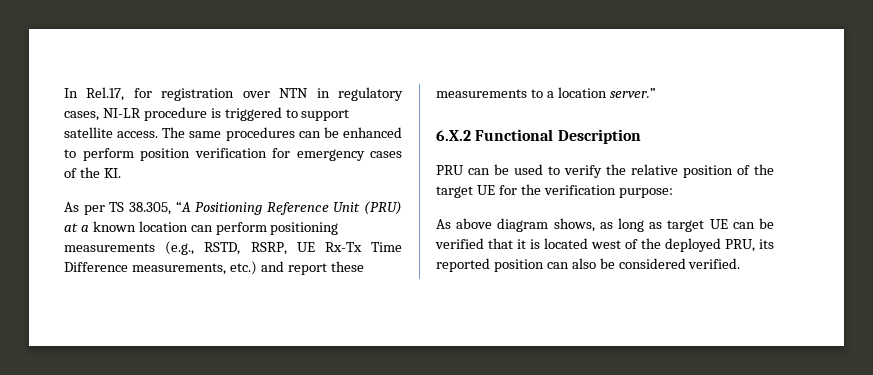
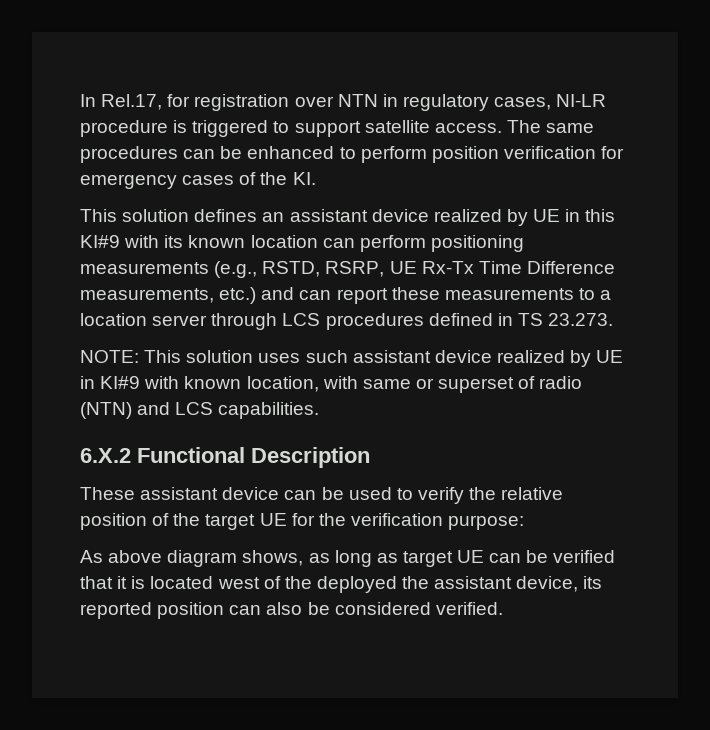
- As per TS 38.305, “A Positioning Reference Unit (PRU) at a known location can perform positioning measurements (e.g., RSTD, RSRP, UE Rx-Tx Time Difference measurements, etc.) and report these measurements to a location server.”
+ This solution defines an assistant device realized by UE in this KI#9 with its known location can perform positioning measurements (e.g., RSTD, RSRP, UE Rx-Tx Time Difference measurements, etc.) and can report these measurements to a location server through LCS procedures defined in TS 23.273.
+ NOTE: This solution uses such assistant device realized by UE in KI#9 with known location, with same or superset of radio (NTN) and LCS capabilities.
- PRU can be used to verify the relative position of the target UE for the verification purpose:
+ These assistant device can be used to verify the relative position of the target UE for the verification purpose:
- As above diagram shows, as long as target UE can be verified that it is located west of the deployed PRU, its reported position can also be considered verified.
+ As above diagram shows, as long as target UE can be verified that it is located west of the deployed the assistant device, its reported position can also be considered verified.

